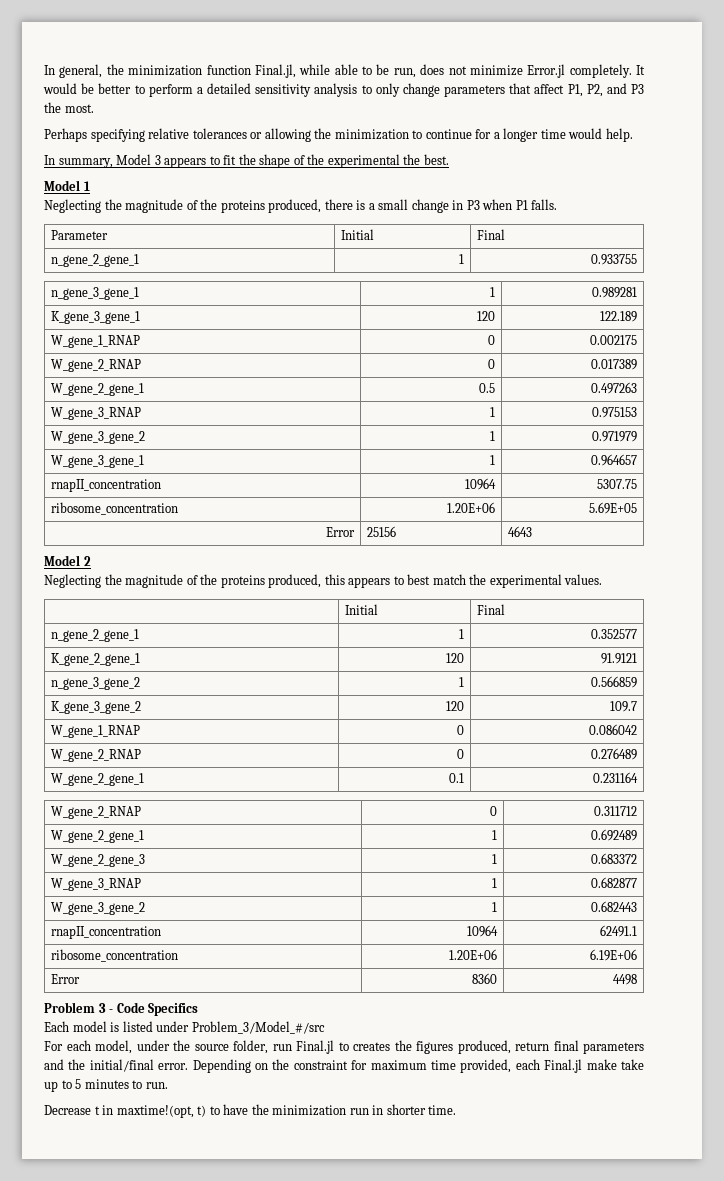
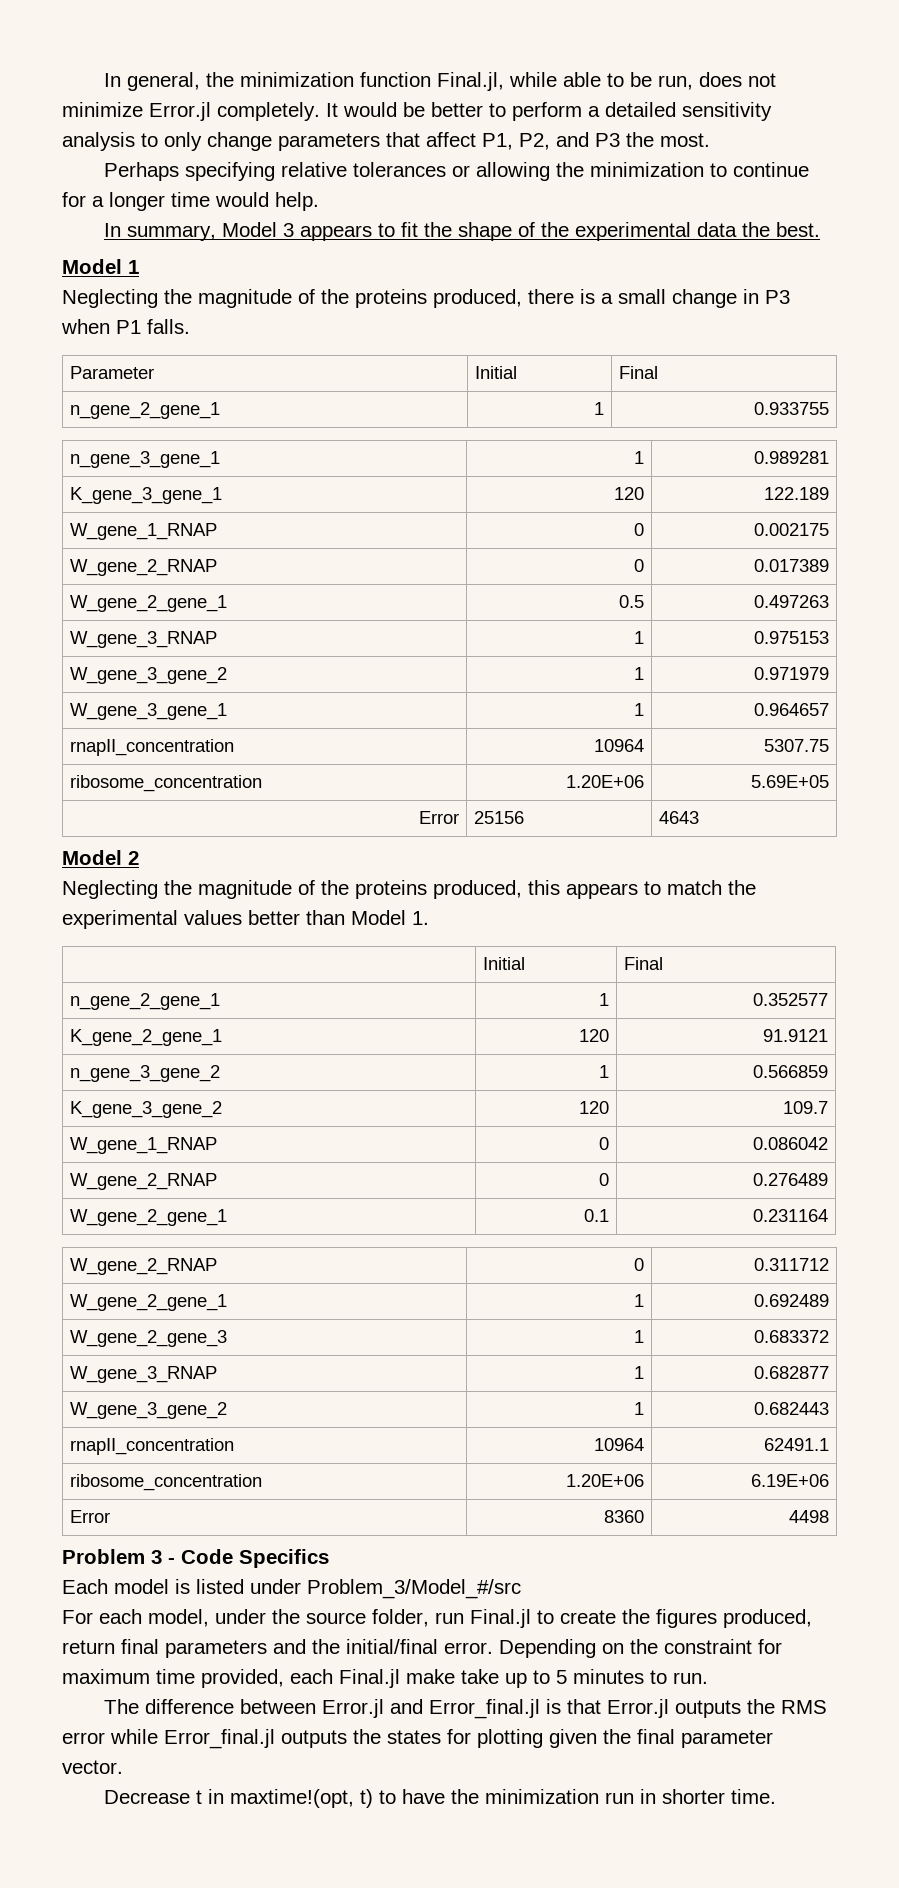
- In summary, Model 3 appears to fit the shape of the experimental the best.
+ In summary, Model 3 appears to fit the shape of the experimental data the best.
- Neglecting the magnitude of the proteins produced, this appears to best match the experimental values.
+ Neglecting the magnitude of the proteins produced, this appears to match the experimental values better than Model 1.
- For each model, under the source folder, run Final.jl to creates the figures produced, return final parameters and the initial/final error.
+ For each model, under the source folder, run Final.jl to create the figures produced, return final parameters and the initial/final error.
+ The difference between Error.jl and Error_final.jl is that Error.jl outputs the RMS error while Error_final.jl outputs the states for plotting given the final parameter vector.

